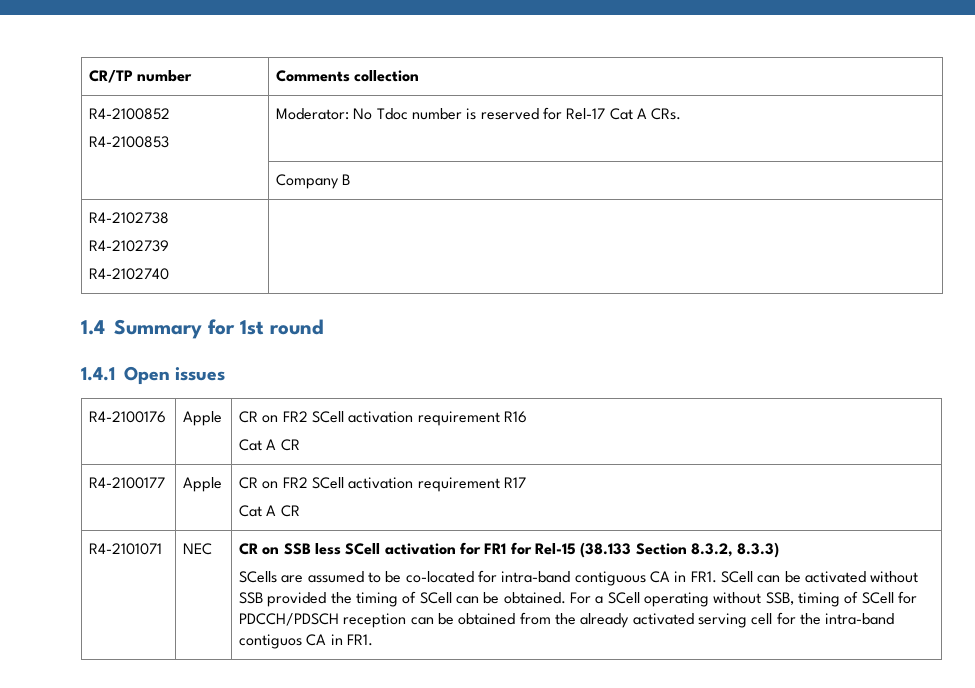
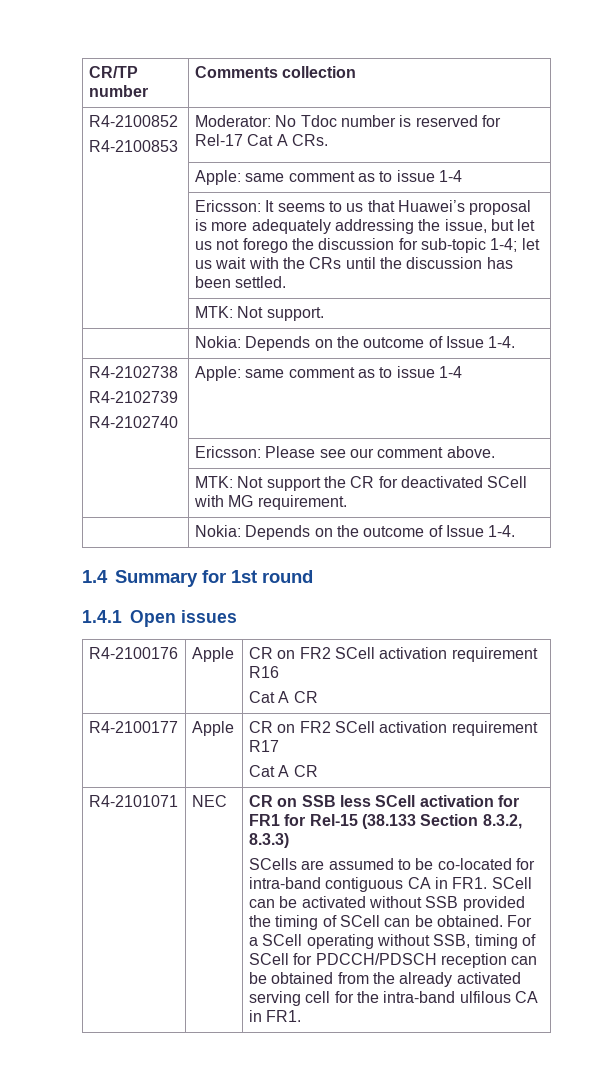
  R4-2100852
  R4-2100853 | Moderator: No Tdoc number is reserved for Rel-17 Cat A CRs.
- | Company B
+ | Apple: same comment as to issue 1-4
+ | Ericsson: It seems to us that Huawei’s proposal is more adequately addressing the issue, but let us not forego the discussion for sub-topic 1-4; let us wait with the CRs until the discussion has been settled.
+ | MTK: Not support.
+ | Nokia: Depends on the outcome of Issue 1-4.
  R4-2102738
  R4-2102739
- R4-2102740 |
+ R4-2102740 | Apple: same comment as to issue 1-4
+ | Ericsson: Please see our comment above.
+ | MTK: Not support the CR for deactivated SCell with MG requirement.
+ | Nokia: Depends on the outcome of Issue 1-4.
- For a SCell operating without SSB, timing of SCell for PDCCH/PDSCH reception can be obtained from the already activated serving cell for the intra-band contiguos CA in FR1.
+ For a SCell operating without SSB, timing of SCell for PDCCH/PDSCH reception can be obtained from the already activated serving cell for the intra-band ulfilous CA in FR1.

